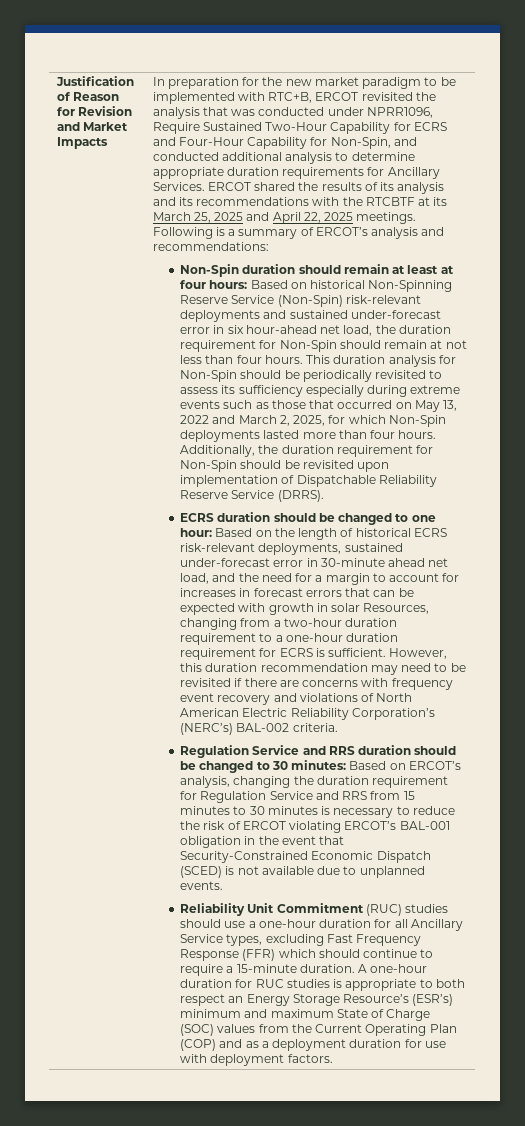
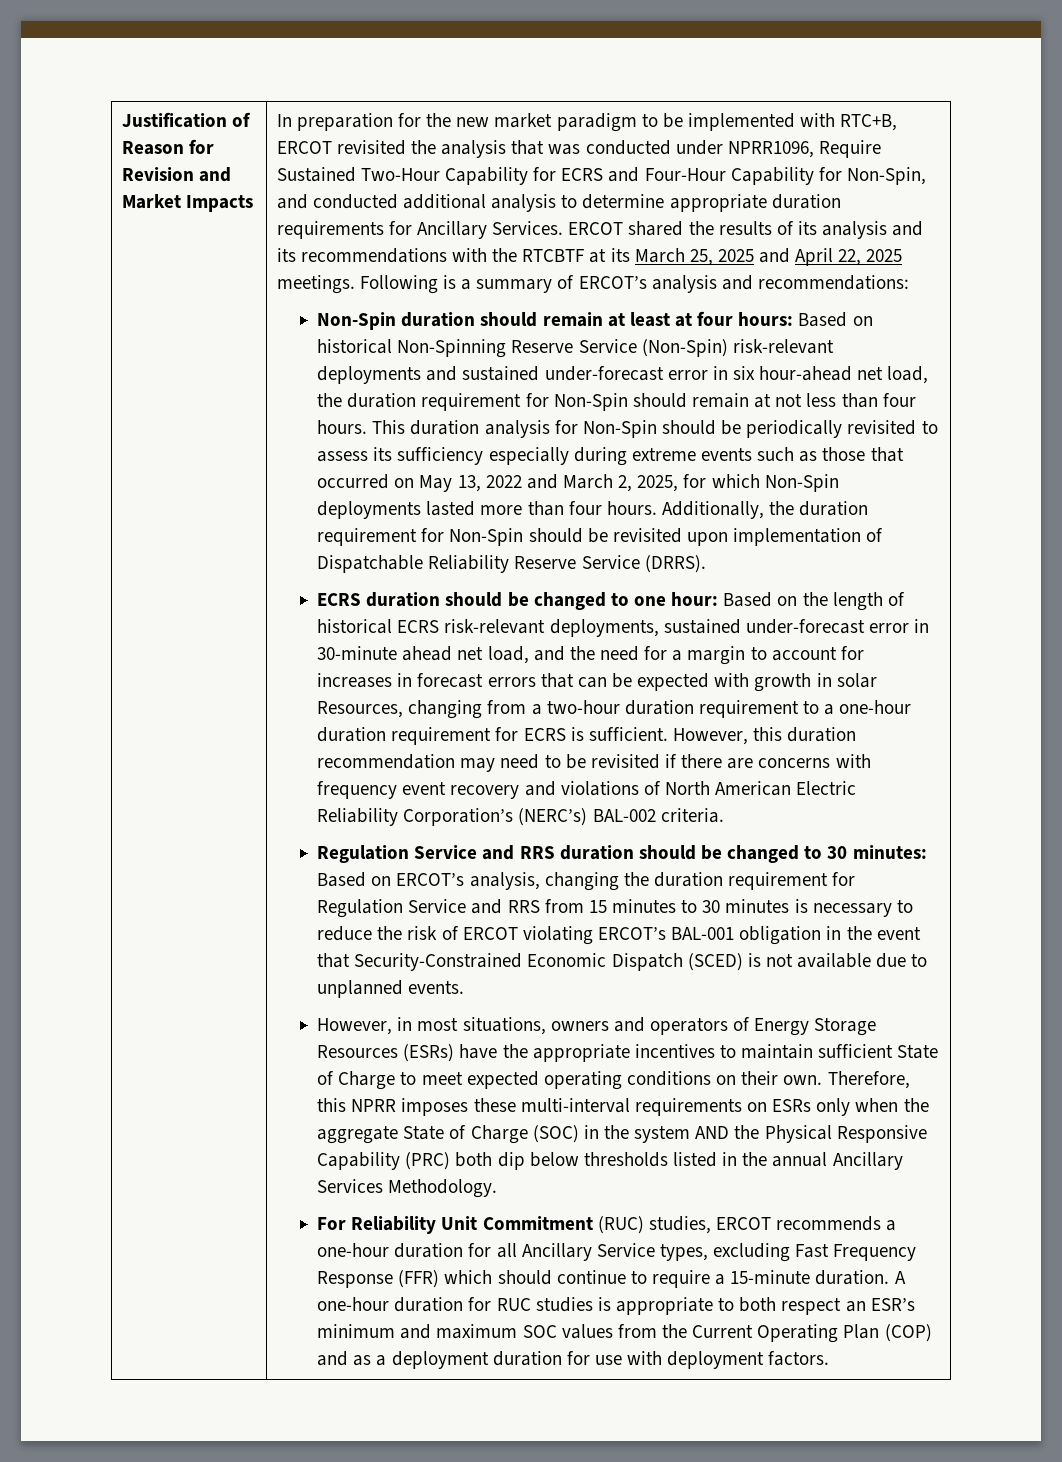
- Reliability Unit Commitment (RUC) studies should use a one-hour duration for all Ancillary Service types, excluding Fast Frequency Response (FFR) which should continue to require a 15-minute duration.
+ However, in most situations, owners and operators of Energy Storage Resources (ESRs) have the appropriate incentives to maintain sufficient State of Charge to meet expected operating conditions on their own. Therefore, this NPRR imposes these multi-interval requirements on ESRs only when the aggregate State of Charge (SOC) in the system AND the Physical Responsive Capability (PRC) both dip below thresholds listed in the annual Ancillary Services Methodology.
+ For Reliability Unit Commitment (RUC) studies, ERCOT recommends a one-hour duration for all Ancillary Service types, excluding Fast Frequency Response (FFR) which should continue to require a 15-minute duration.
- A one-hour duration for RUC studies is appropriate to both respect an Energy Storage Resource’s (ESR’s) minimum and maximum State of Charge (SOC) values from the Current Operating Plan (COP) and as a deployment duration for use with deployment factors.
+ A one-hour duration for RUC studies is appropriate to both respect an ESR’s minimum and maximum SOC values from the Current Operating Plan (COP) and as a deployment duration for use with deployment factors.

